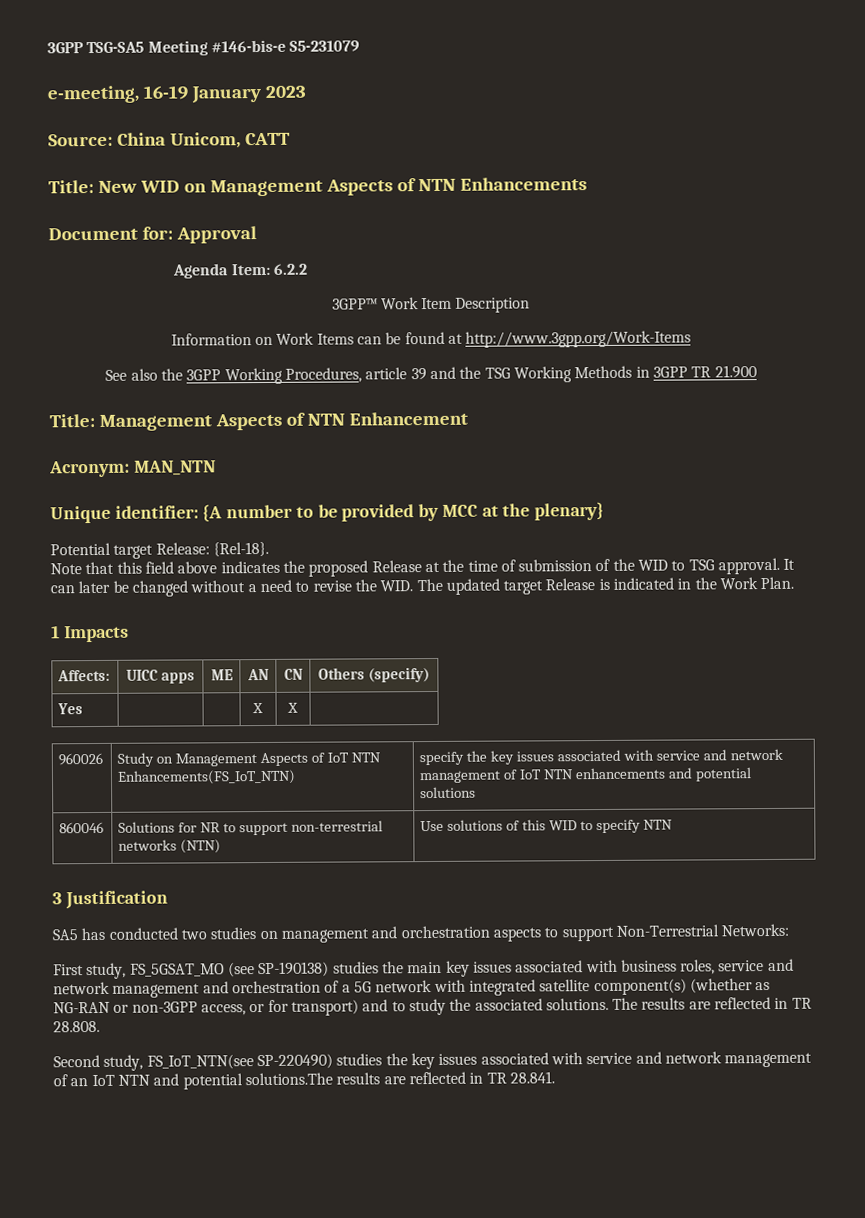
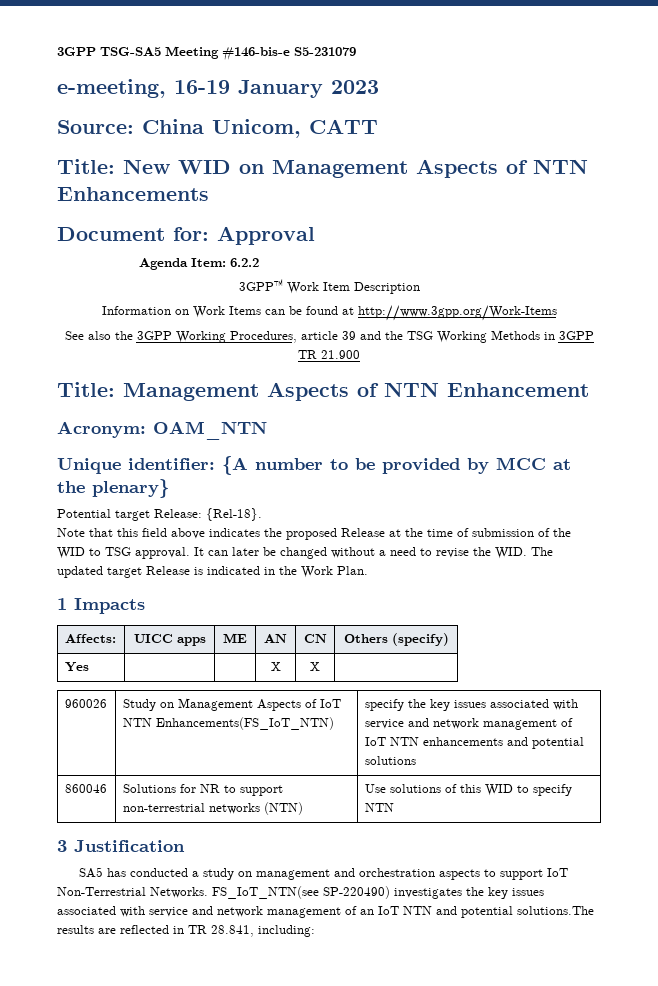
- Acronym: MAN_NTN
+ Acronym: OAM_NTN
- SA5 has conducted two studies on management and orchestration aspects to support Non-Terrestrial Networks:
- First study, FS_5GSAT_MO (see SP-190138) studies the main key issues associated with business roles, service and network management and orchestration of a 5G network with integrated satellite component(s) (whether as NG-RAN or non-3GPP access, or for transport) and to study the associated solutions. The results are reflected in TR 28.808.
- Second study, FS_IoT_NTN(see SP-220490) studies the key issues associated with service and network management of an IoT NTN and potential solutions.The results are reflected in TR 28.841.
+ SA5 has conducted a study on management and orchestration aspects to support IoT Non-Terrestrial Networks. FS_IoT_NTN(see SP-220490) investigates the key issues associated with service and network management of an IoT NTN and potential solutions.The results are reflected in TR 28.841, including:

